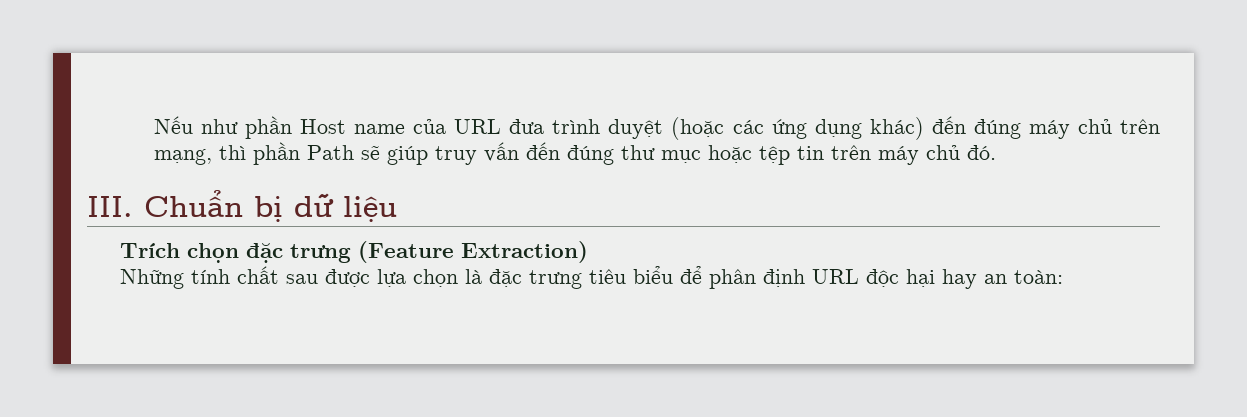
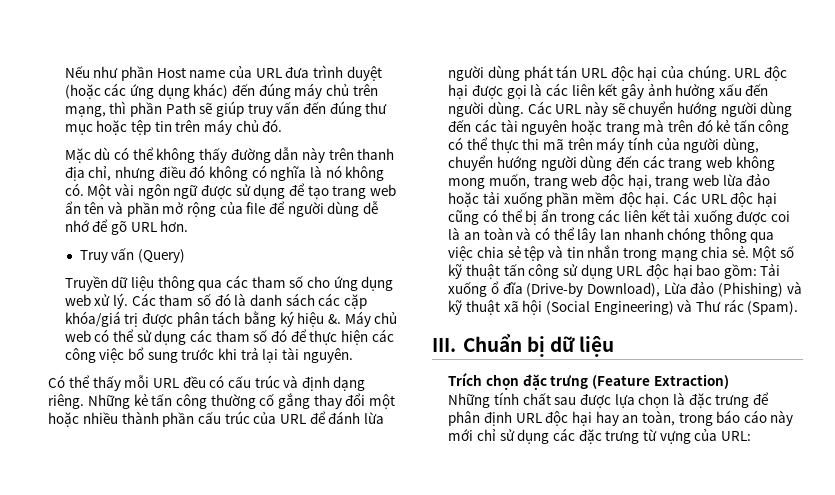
+ Mặc dù có thể không thấy đường dẫn này trên thanh địa chỉ, nhưng điều đó không có nghĩa là nó không có. Một vài ngôn ngữ được sử dụng để tạo trang web ẩn tên và phần mở rộng của file để người dùng dễ nhớ để gõ URL hơn.
+ Truy vấn (Query)
+ Truyền dữ liệu thông qua các tham số cho ứng dụng web xử lý. Các tham số đó là danh sách các cặp khóa/giá trị được phân tách bằng ký hiệu &. Máy chủ web có thể sử dụng các tham số đó để thực hiện các công việc bổ sung trước khi trả lại tài nguyên.
+ Có thể thấy mỗi URL đều có cấu trúc và định dạng riêng. Những kẻ tấn công thường cố gắng thay đổi một hoặc nhiều thành phần cấu trúc của URL để đánh lừa người dùng phát tán URL độc hại của chúng. URL độc hại được gọi là các liên kết gây ảnh hưởng xấu đến người dùng. Các URL này sẽ chuyển hướng người dùng đến các tài nguyên hoặc trang mà trên đó kẻ tấn công có thể thực thi mã trên máy tính của người dùng, chuyển hướng người dùng đến các trang web không mong muốn, trang web độc hại, trang web lừa đảo hoặc tải xuống phần mềm độc hại. Các URL độc hại cũng có thể bị ẩn trong các liên kết tải xuống được coi là an toàn và có thể lây lan nhanh chóng thông qua việc chia sẻ tệp và tin nhắn trong mạng chia sẻ. Một số kỹ thuật tấn công sử dụng URL độc hại bao gồm: Tải xuống ổ đĩa (Drive-by Download), Lừa đảo (Phishing) và kỹ thuật xã hội (Social Engineering) và Thư rác (Spam).
- Những tính chất sau được lựa chọn là đặc trưng tiêu biểu để phân định URL độc hại hay an toàn:
+ Những tính chất sau được lựa chọn là đặc trưng để phân định URL độc hại hay an toàn, trong báo cáo này mới chỉ sử dụng các đặc trưng từ vựng của URL:

